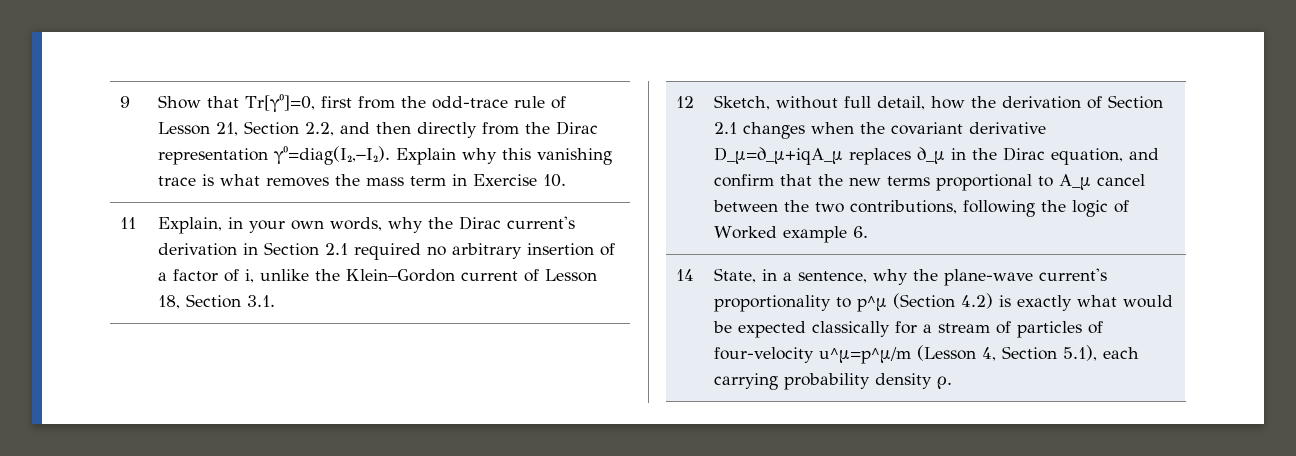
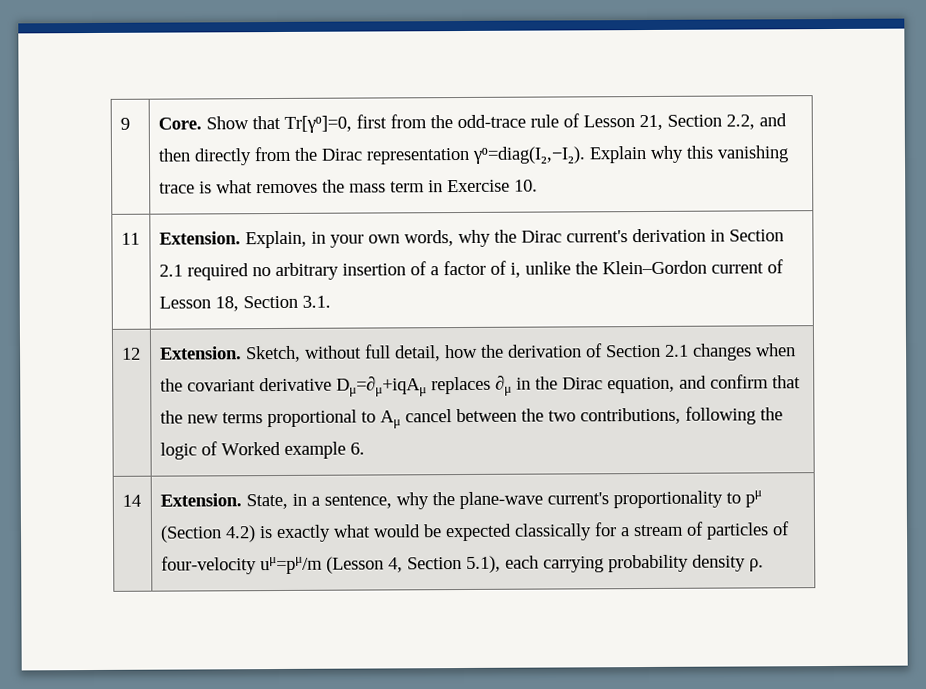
- 9 | Show that Tr[γ⁰]=0, first from the odd-trace rule of Lesson 21, Section 2.2, and then directly from the Dirac representation γ⁰=diag(I₂,−I₂). Explain why this vanishing trace is what removes the mass term in Exercise 10.
+ 9 | Core. Show that Tr[γ⁰]=0, first from the odd-trace rule of Lesson 21, Section 2.2, and then directly from the Dirac representation γ⁰=diag(I₂,−I₂). Explain why this vanishing trace is what removes the mass term in Exercise 10.
- 11 | Explain, in your own words, why the Dirac current's derivation in Section 2.1 required no arbitrary insertion of a factor of i, unlike the Klein–Gordon current of Lesson 18, Section 3.1.
+ 11 | Extension. Explain, in your own words, why the Dirac current's derivation in Section 2.1 required no arbitrary insertion of a factor of i, unlike the Klein–Gordon current of Lesson 18, Section 3.1.
- 12 | Sketch, without full detail, how the derivation of Section 2.1 changes when the covariant derivative D_μ=∂_μ+iqA_μ replaces ∂_μ in the Dirac equation, and confirm that the new terms proportional to A_μ cancel between the two contributions, following the logic of Worked example 6.
+ 12 | Extension. Sketch, without full detail, how the derivation of Section 2.1 changes when the covariant derivative Dμ=∂μ+iqAμ replaces ∂μ in the Dirac equation, and confirm that the new terms proportional to Aμ cancel between the two contributions, following the logic of Worked example 6.
- 14 | State, in a sentence, why the plane-wave current's proportionality to p^μ (Section 4.2) is exactly what would be expected classically for a stream of particles of four-velocity u^μ=p^μ/m (Lesson 4, Section 5.1), each carrying probability density ρ.
+ 14 | Extension. State, in a sentence, why the plane-wave current's proportionality to pμ (Section 4.2) is exactly what would be expected classically for a stream of particles of four-velocity uμ=pμ/m (Lesson 4, Section 5.1), each carrying probability density ρ.

